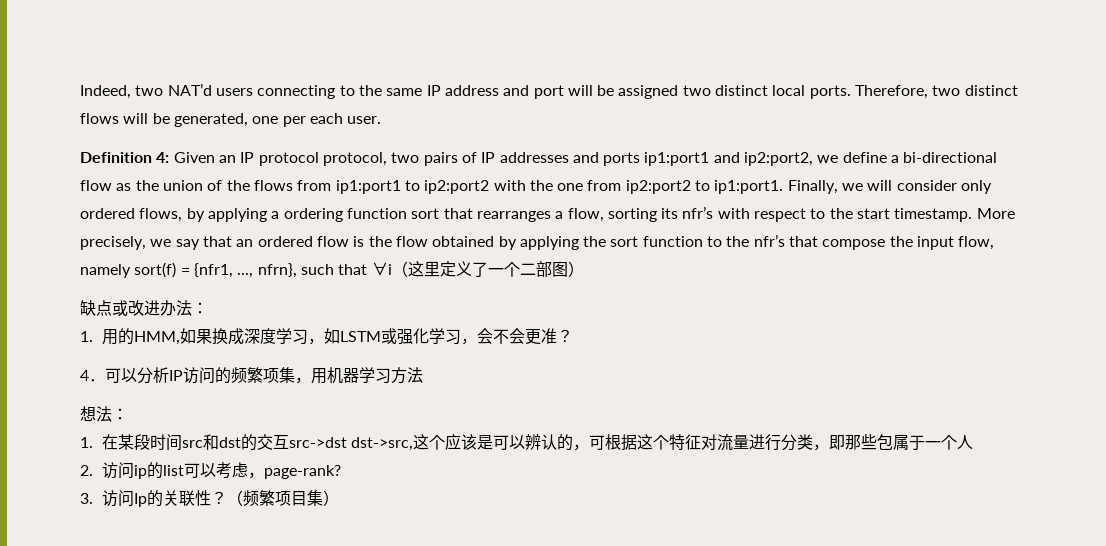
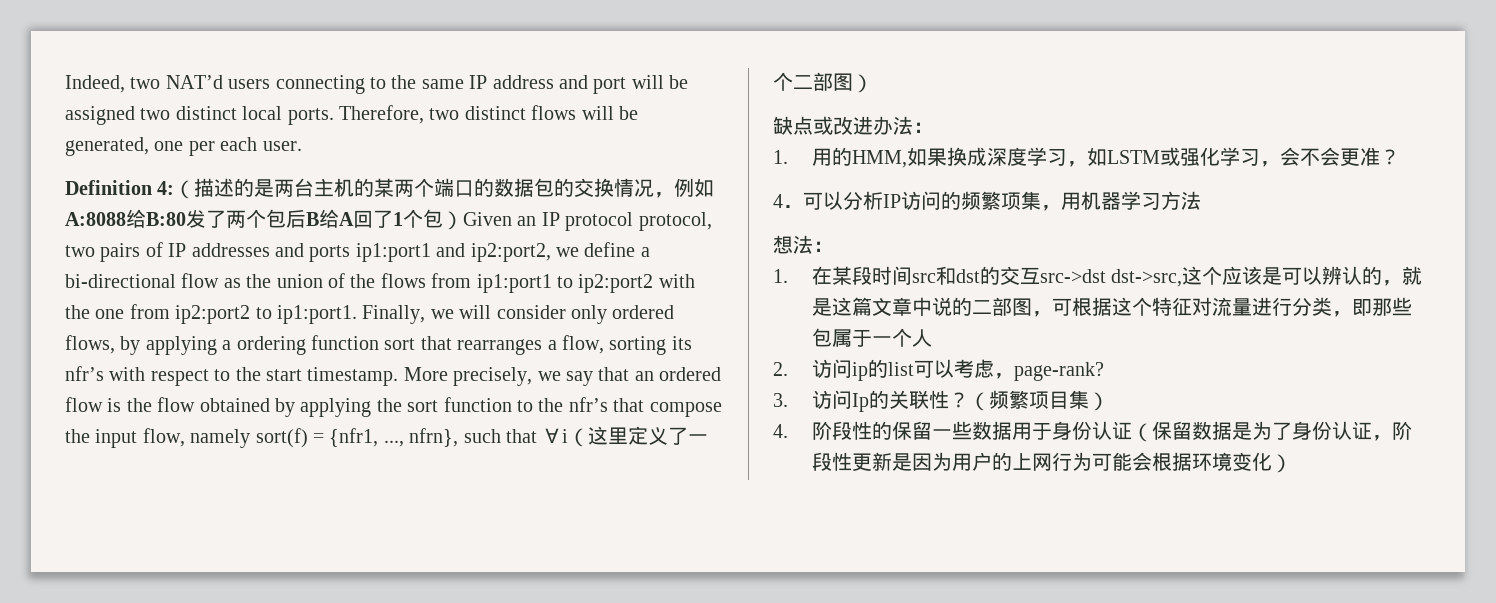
- Definition 4: Given an IP protocol protocol, two pairs of IP addresses and ports ip1:port1 and ip2:port2, we define a bi-directional flow as the union of the flows from ip1:port1 to ip2:port2 with the one from ip2:port2 to ip1:port1.
+ Definition 4:（描述的是两台主机的某两个端口的数据包的交换情况，例如A:8088给B:80发了两个包后B给A回了1个包）Given an IP protocol protocol, two pairs of IP addresses and ports ip1:port1 and ip2:port2, we define a bi-directional flow as the union of the flows from ip1:port1 to ip2:port2 with the one from ip2:port2 to ip1:port1.
- 1.在某段时间src和dst的交互src->dst dst->src,这个应该是可以辨认的，可根据这个特征对流量进行分类，即那些包属于一个人
+ 1.在某段时间src和dst的交互src->dst dst->src,这个应该是可以辨认的，就是这篇文章中说的二部图，可根据这个特征对流量进行分类，即那些包属于一个人
+ 4.阶段性的保留一些数据用于身份认证（保留数据是为了身份认证，阶段性更新是因为用户的上网行为可能会根据环境变化）

